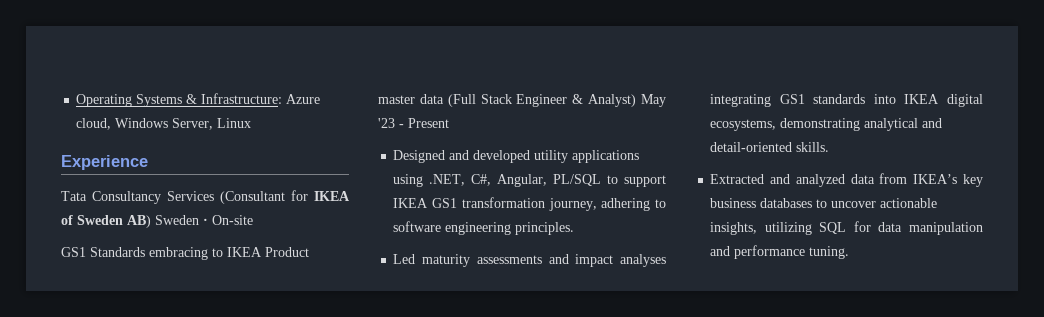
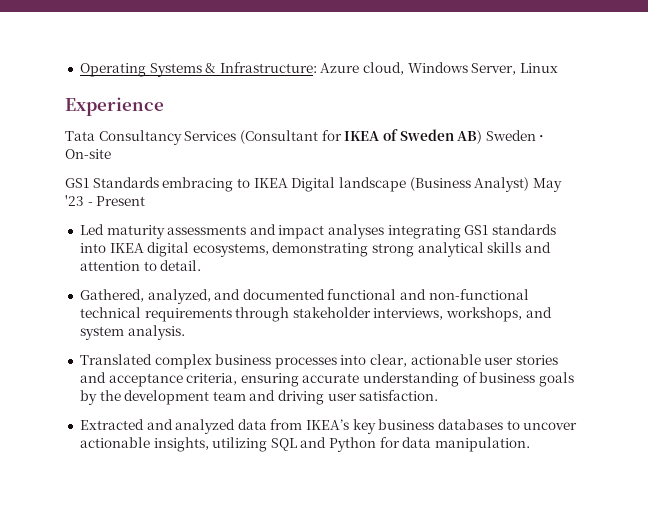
- GS1 Standards embracing to IKEA Product master data (Full Stack Engineer & Analyst) May '23 - Present
+ GS1 Standards embracing to IKEA Digital landscape (Business Analyst) May '23 - Present
- Designed and developed utility applications using .NET, C#, Angular, PL/SQL to support IKEA GS1 transformation journey, adhering to software engineering principles.
- Led maturity assessments and impact analyses integrating GS1 standards into IKEA digital ecosystems, demonstrating analytical and detail-oriented skills.
+ Led maturity assessments and impact analyses integrating GS1 standards into IKEA digital ecosystems, demonstrating strong analytical skills and attention to detail.
+ Gathered, analyzed, and documented functional and non-functional technical requirements through stakeholder interviews, workshops, and system analysis.
+ Translated complex business processes into clear, actionable user stories and acceptance criteria, ensuring accurate understanding of business goals by the development team and driving user satisfaction.
- Extracted and analyzed data from IKEA’s key business databases to uncover actionable insights, utilizing SQL for data manipulation and performance tuning.
+ Extracted and analyzed data from IKEA’s key business databases to uncover actionable insights, utilizing SQL and Python for data manipulation.

